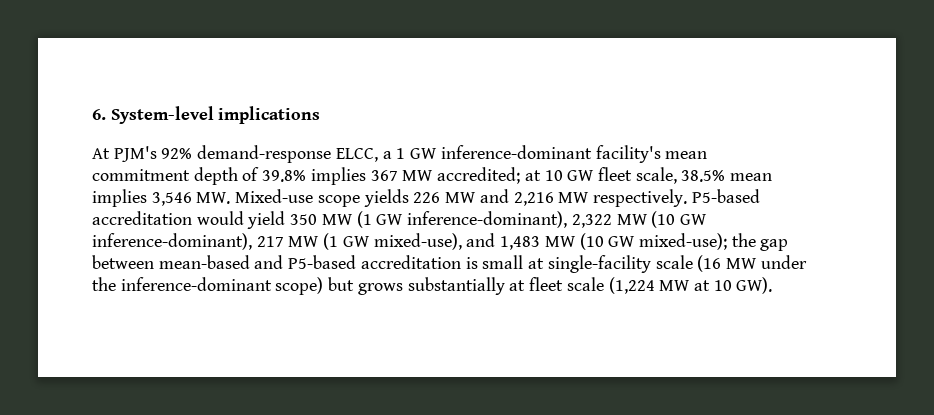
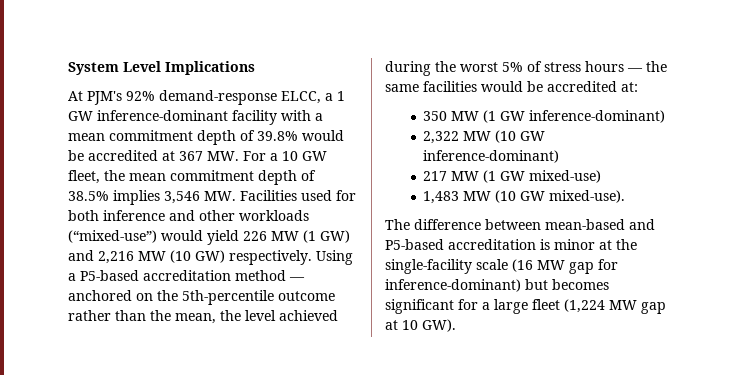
- 6. System-level implications
+ System Level Implications
- At PJM's 92% demand-response ELCC, a 1 GW inference-dominant facility's mean commitment depth of 39.8% implies 367 MW accredited; at 10 GW fleet scale, 38.5% mean implies 3,546 MW. Mixed-use scope yields 226 MW and 2,216 MW respectively. P5-based accreditation would yield 350 MW (1 GW inference-dominant), 2,322 MW (10 GW inference-dominant), 217 MW (1 GW mixed-use), and 1,483 MW (10 GW mixed-use); the gap between mean-based and P5-based accreditation is small at single-facility scale (16 MW under the inference-dominant scope) but grows substantially at fleet scale (1,224 MW at 10 GW).
+ At PJM's 92% demand-response ELCC, a 1 GW inference-dominant facility with a mean commitment depth of 39.8% would be accredited at 367 MW. For a 10 GW fleet, the mean commitment depth of 38.5% implies 3,546 MW. Facilities used for both inference and other workloads (“mixed-use”) would yield 226 MW (1 GW) and 2,216 MW (10 GW) respectively. Using a P5-based accreditation method — anchored on the 5th-percentile outcome rather than the mean, the level achieved during the worst 5% of stress hours — the same facilities would be accredited at:
+ 350 MW (1 GW inference-dominant)
+ 2,322 MW (10 GW inference-dominant)
+ 217 MW (1 GW mixed-use)
+ 1,483 MW (10 GW mixed-use).
+ The difference between mean-based and P5-based accreditation is minor at the single-facility scale (16 MW gap for inference-dominant) but becomes significant for a large fleet (1,224 MW gap at 10 GW).

